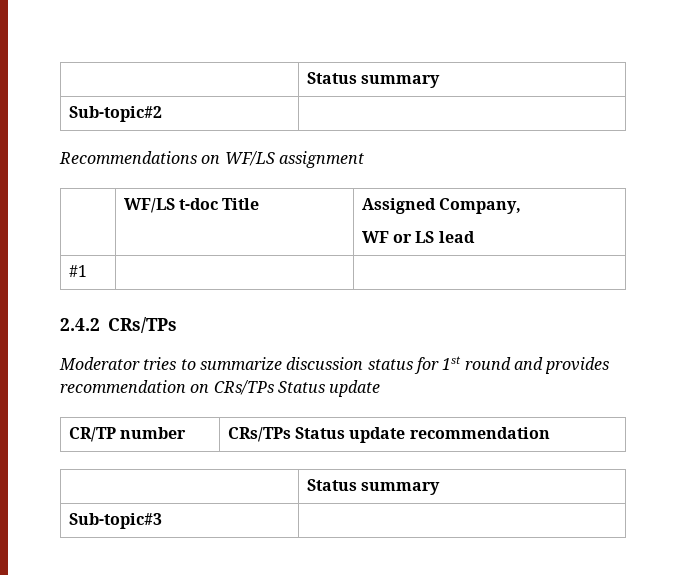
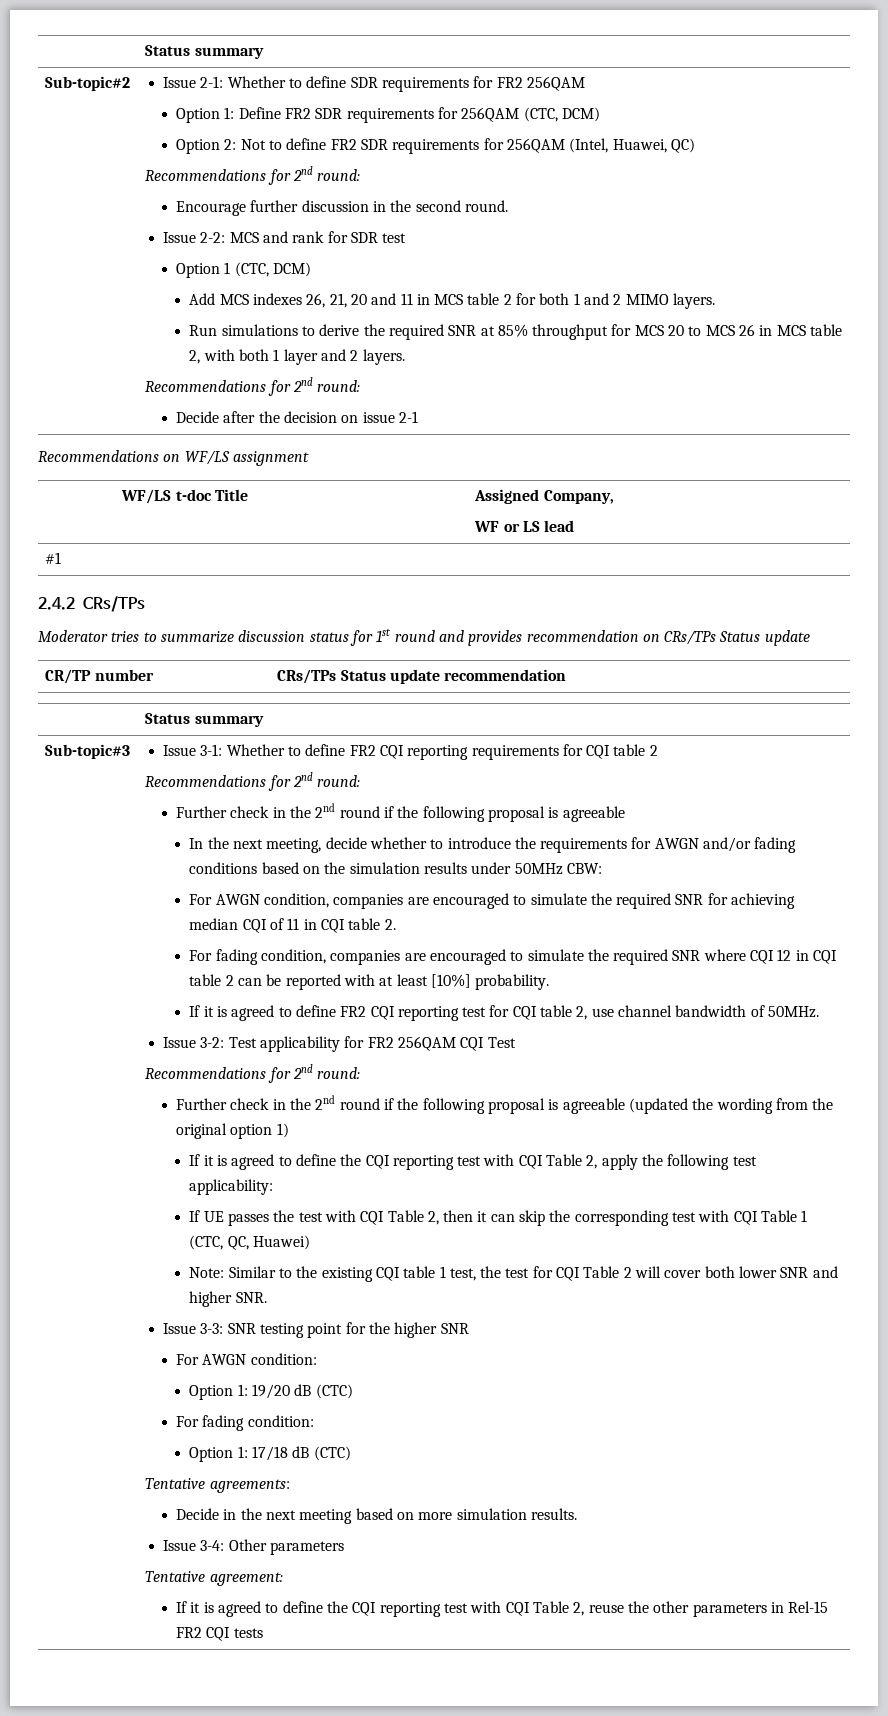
+ Issue 2-1: Whether to define SDR requirements for FR2 256QAM
+ Option 1: Define FR2 SDR requirements for 256QAM (CTC, DCM)
+ Option 2: Not to define FR2 SDR requirements for 256QAM (Intel, Huawei, QC)
+ Recommendations for 2nd round:
+ Encourage further discussion in the second round.
+ Issue 2-2: MCS and rank for SDR test
+ Option 1 (CTC, DCM)
+ Add MCS indexes 26, 21, 20 and 11 in MCS table 2 for both 1 and 2 MIMO layers.
+ Run simulations to derive the required SNR at 85% throughput for MCS 20 to MCS 26 in MCS table 2, with both 1 layer and 2 layers.
+ Recommendations for 2nd round:
+ Decide after the decision on issue 2-1
+ Issue 3-1: Whether to define FR2 CQI reporting requirements for CQI table 2
+ Recommendations for 2nd round:
+ Further check in the 2nd round if the following proposal is agreeable
+ In the next meeting, decide whether to introduce the requirements for AWGN and/or fading conditions based on the simulation results under 50MHz CBW:
+ For AWGN condition, companies are encouraged to simulate the required SNR for achieving median CQI of 11 in CQI table 2.
+ For fading condition, companies are encouraged to simulate the required SNR where CQI 12 in CQI table 2 can be reported with at least [10%] probability.
+ If it is agreed to define FR2 CQI reporting test for CQI table 2, use channel bandwidth of 50MHz.
+ Issue 3-2: Test applicability for FR2 256QAM CQI Test
+ Recommendations for 2nd round:
+ Further check in the 2nd round if the following proposal is agreeable (updated the wording from the original option 1)
+ If it is agreed to define the CQI reporting test with CQI Table 2, apply the following test applicability:
+ If UE passes the test with CQI Table 2, then it can skip the corresponding test with CQI Table 1 (CTC, QC, Huawei)
+ Note: Similar to the existing CQI table 1 test, the test for CQI Table 2 will cover both lower SNR and higher SNR.
+ Issue 3-3: SNR testing point for the higher SNR
+ For AWGN condition:
+ Option 1: 19/20 dB (CTC)
+ For fading condition:
+ Option 1: 17/18 dB (CTC)
+ Tentative agreements:
+ Decide in the next meeting based on more simulation results.
+ Issue 3-4: Other parameters
+ Tentative agreement:
+ If it is agreed to define the CQI reporting test with CQI Table 2, reuse the other parameters in Rel-15 FR2 CQI tests

